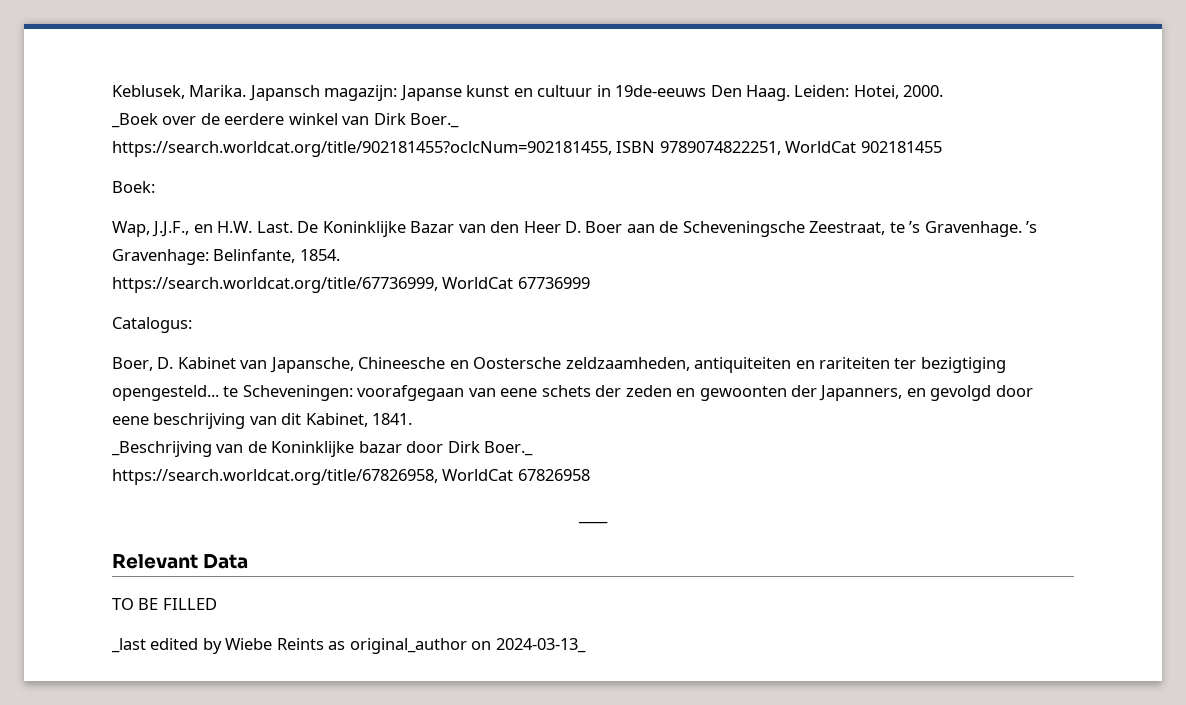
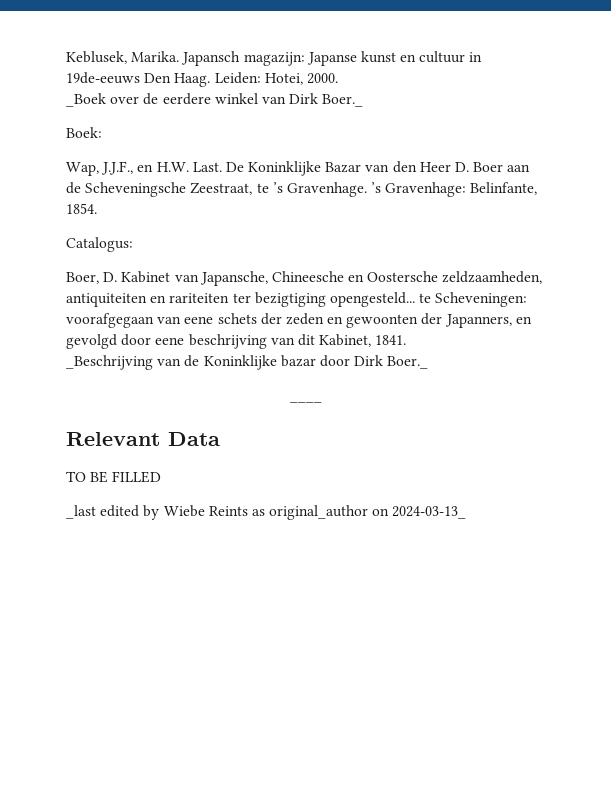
- https://search.worldcat.org/title/902181455?oclcNum=902181455, ISBN 9789074822251, WorldCat 902181455
- https://search.worldcat.org/title/67736999, WorldCat 67736999
- https://search.worldcat.org/title/67826958, WorldCat 67826958

